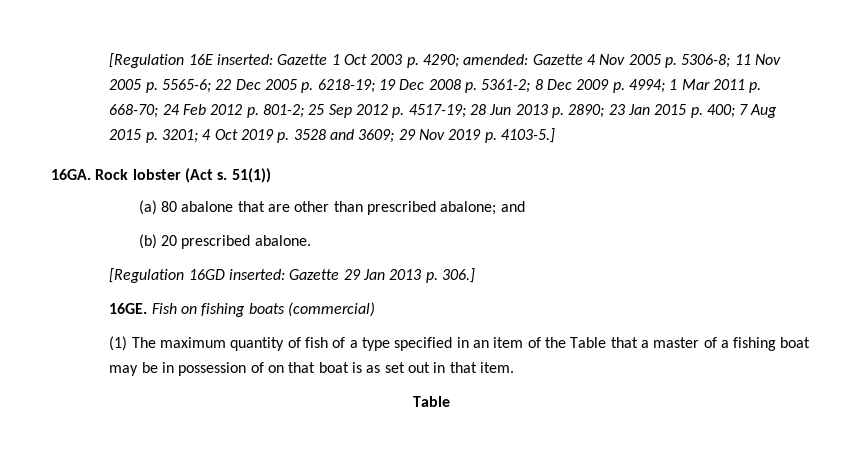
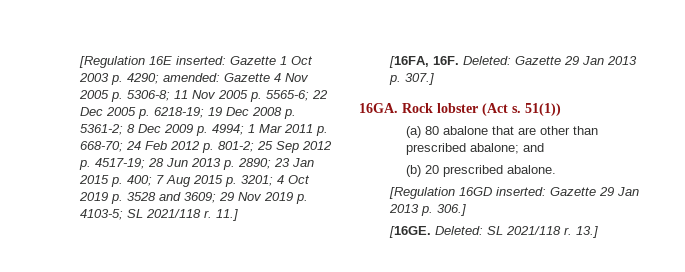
- 29 Nov 2019 p. 4103-5.]
+ 29 Nov 2019 p. 4103-5; SL 2021/118 r. 11.]
+ [16FA, 16F. Deleted: Gazette 29 Jan 2013 p. 307.]
- 16GE. Fish on fishing boats (commercial)
- (1) The maximum quantity of fish of a type specified in an item of the Table that a master of a fishing boat may be in possession of on that boat is as set out in that item.
- Table
+ [16GE. Deleted: SL 2021/118 r. 13.]

